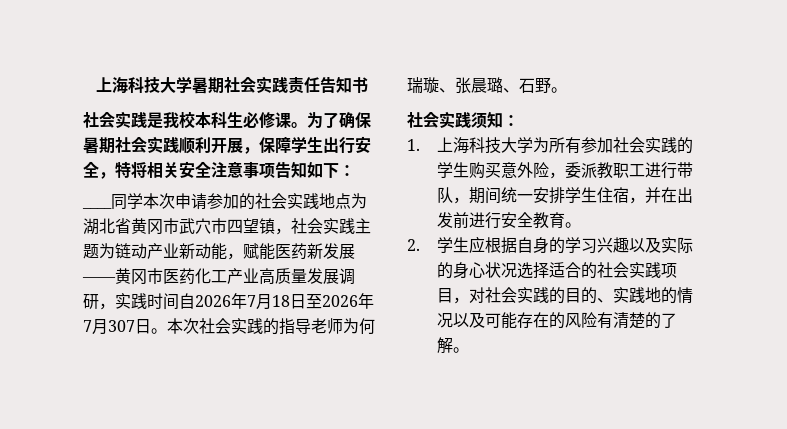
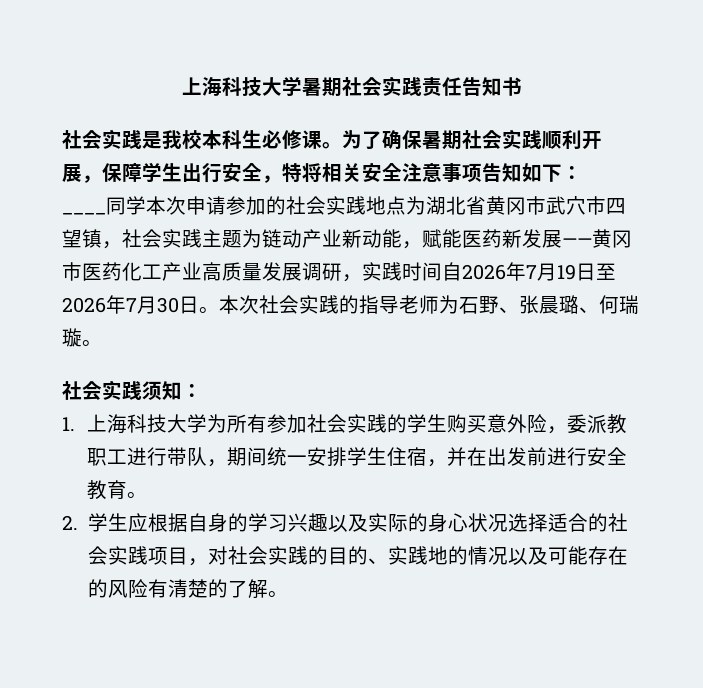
- ____同学本次申请参加的社会实践地点为湖北省黄冈市武穴市四望镇，社会实践主题为链动产业新动能，赋能医药新发展——黄冈市医药化工产业高质量发展调研，实践时间自2026年7月18日至2026年7月307日。
+ ____同学本次申请参加的社会实践地点为湖北省黄冈市武穴市四望镇，社会实践主题为链动产业新动能，赋能医药新发展——黄冈市医药化工产业高质量发展调研，实践时间自2026年7月19日至2026年7月30日。
- 本次社会实践的指导老师为何瑞璇、张晨璐、石野。
+ 本次社会实践的指导老师为石野、张晨璐、何瑞璇。

